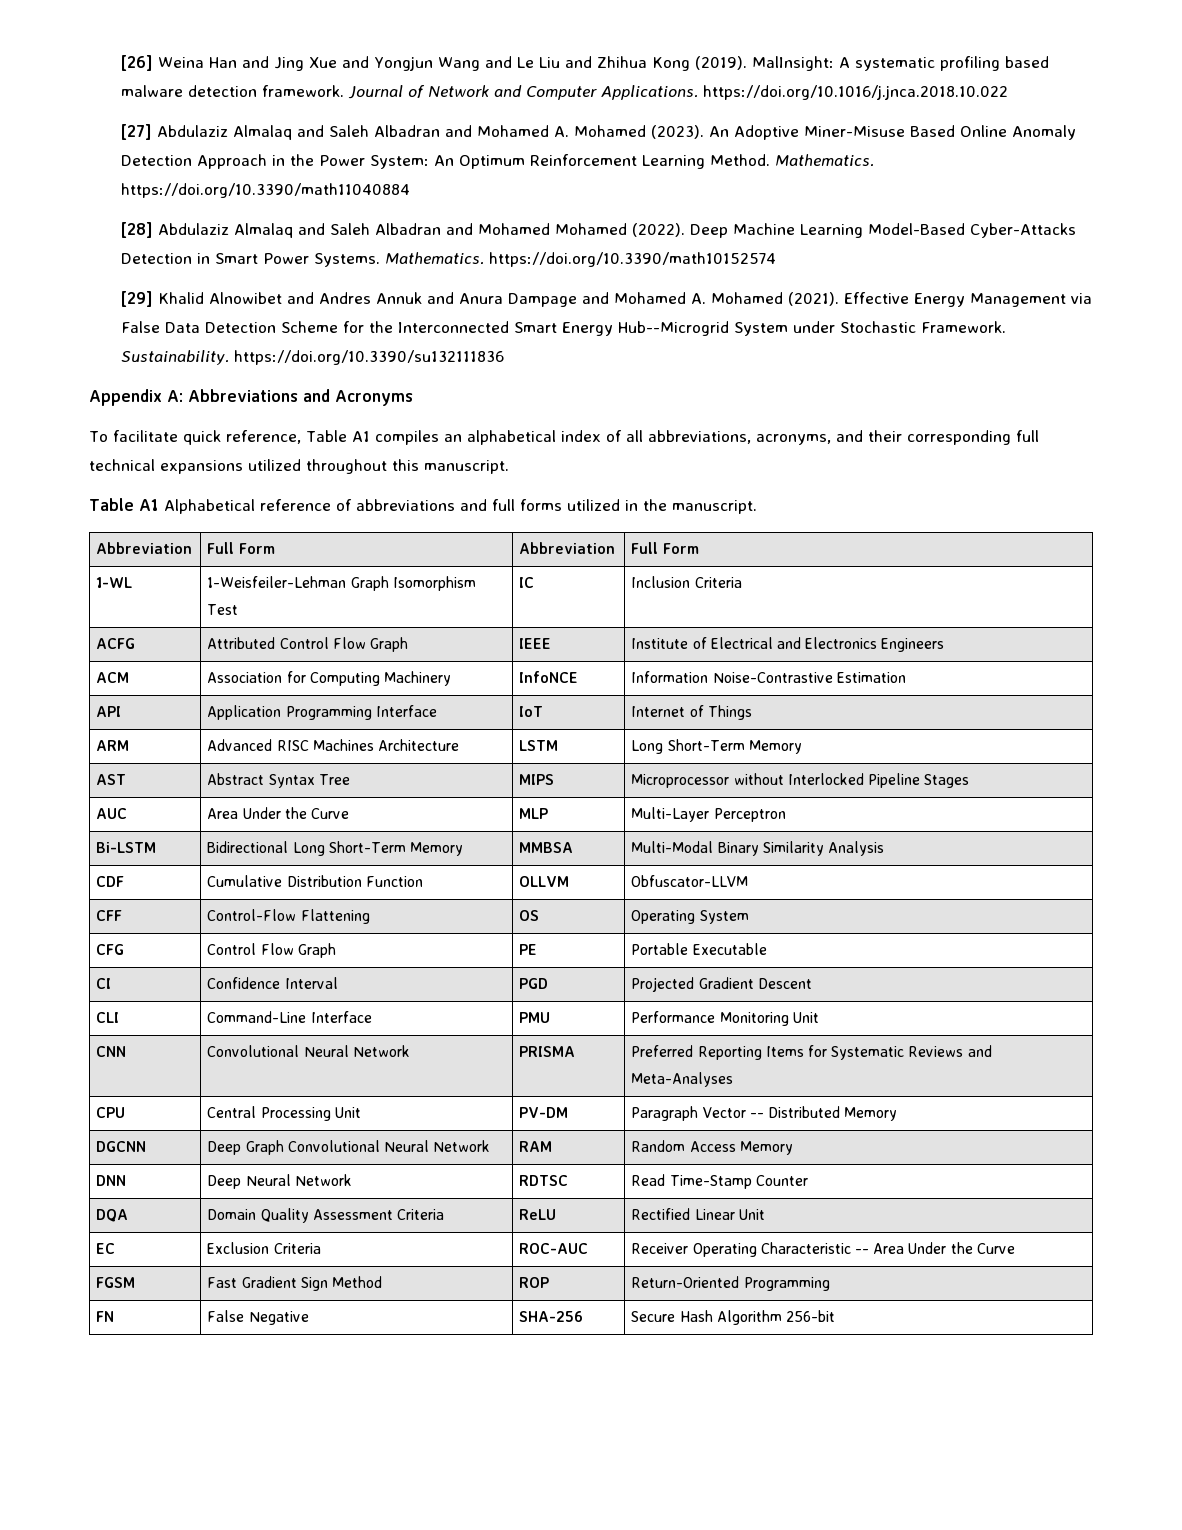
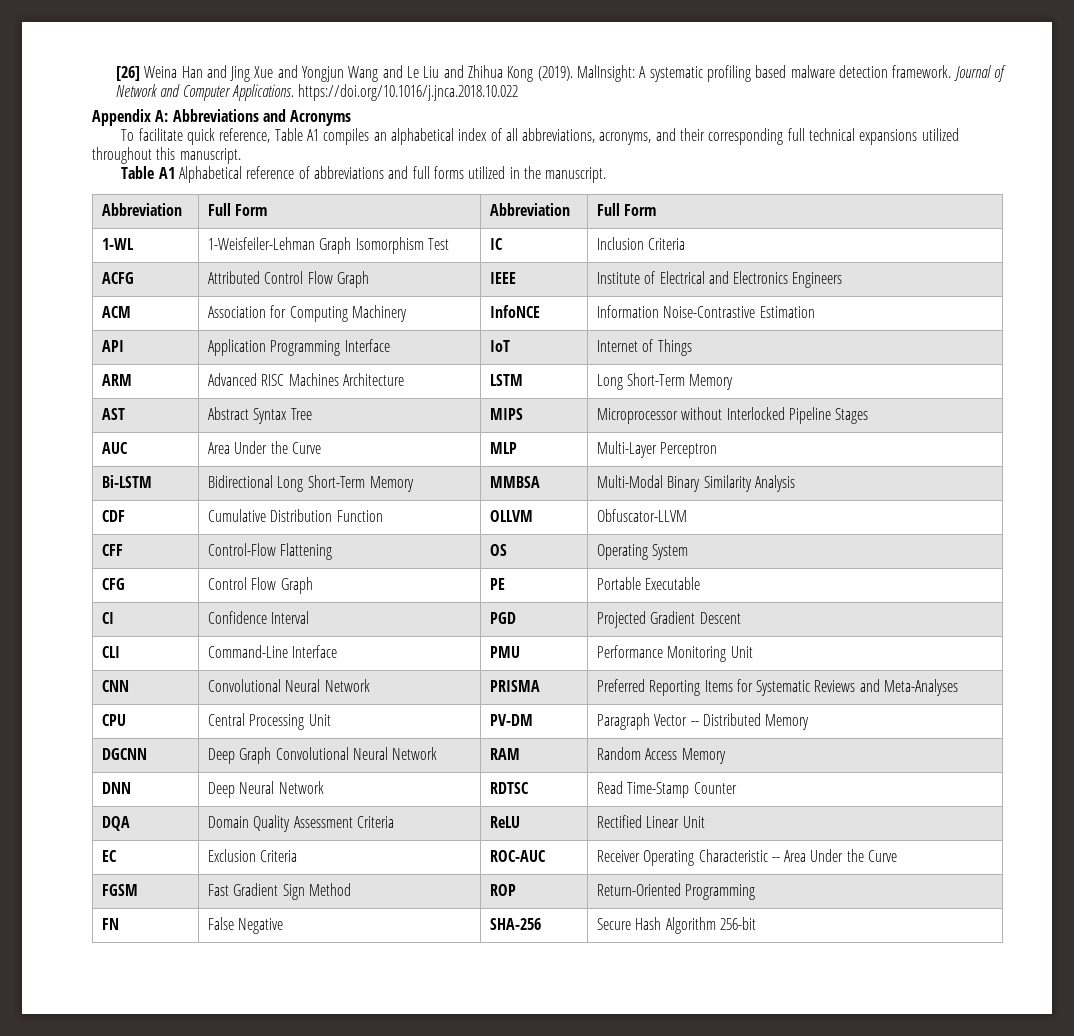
- [27] Abdulaziz Almalaq and Saleh Albadran and Mohamed A. Mohamed (2023). An Adoptive Miner-Misuse Based Online Anomaly Detection Approach in the Power System: An Optimum Reinforcement Learning Method. Mathematics. https://doi.org/10.3390/math11040884
- [28] Abdulaziz Almalaq and Saleh Albadran and Mohamed Mohamed (2022). Deep Machine Learning Model-Based Cyber-Attacks Detection in Smart Power Systems. Mathematics. https://doi.org/10.3390/math10152574
- [29] Khalid Alnowibet and Andres Annuk and Anura Dampage and Mohamed A. Mohamed (2021). Effective Energy Management via False Data Detection Scheme for the Interconnected Smart Energy Hub--Microgrid System under Stochastic Framework. Sustainability. https://doi.org/10.3390/su132111836

